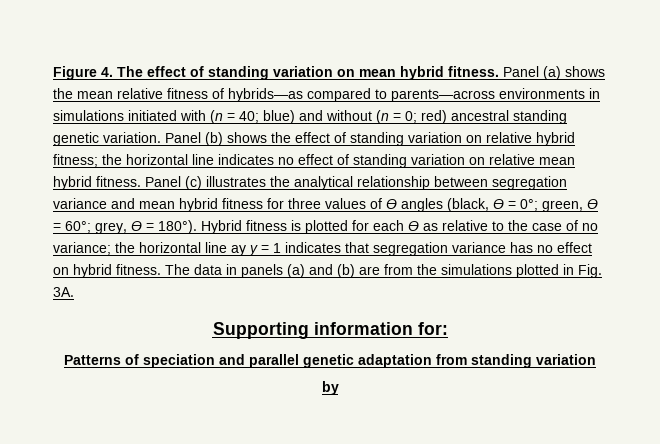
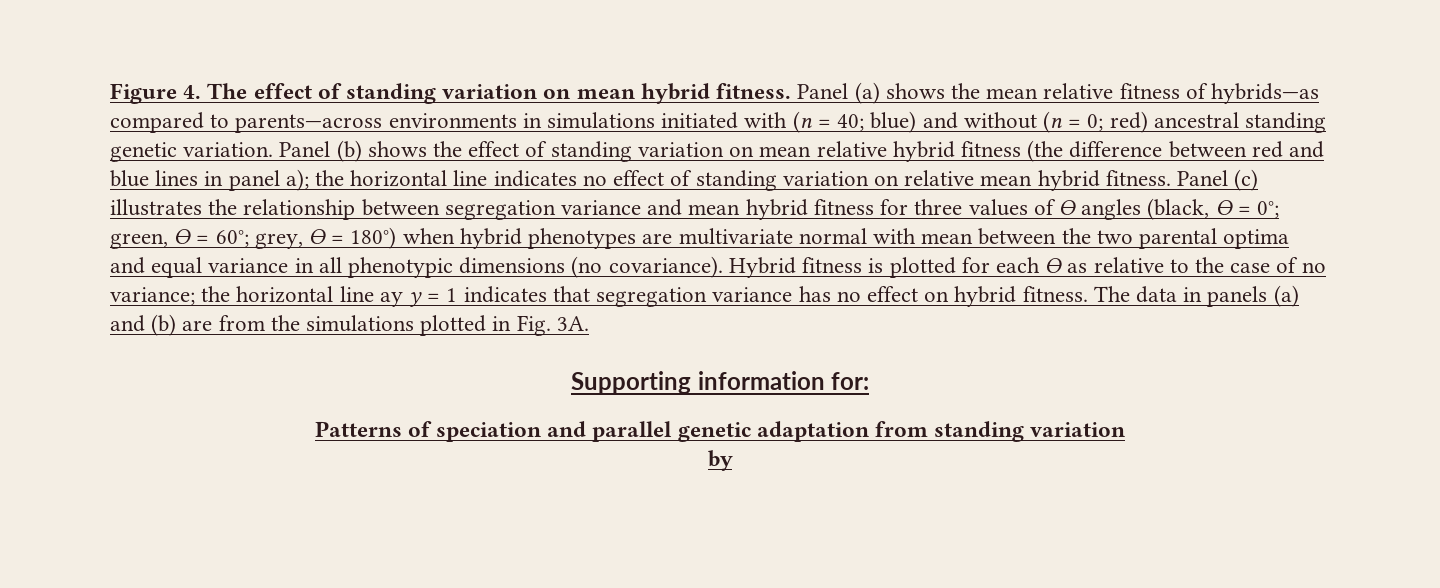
- Panel (b) shows the effect of standing variation on relative hybrid fitness; the horizontal line indicates no effect of standing variation on relative mean hybrid fitness.
+ Panel (b) shows the effect of standing variation on mean relative hybrid fitness (the difference between red and blue lines in panel a); the horizontal line indicates no effect of standing variation on relative mean hybrid fitness.
- Panel (c) illustrates the analytical relationship between segregation variance and mean hybrid fitness for three values of ϴ angles (black, ϴ = 0°; green, ϴ = 60°; grey, ϴ = 180°).
+ Panel (c) illustrates the relationship between segregation variance and mean hybrid fitness for three values of ϴ angles (black, ϴ = 0°; green, ϴ = 60°; grey, ϴ = 180°) when hybrid phenotypes are multivariate normal with mean between the two parental optima and equal variance in all phenotypic dimensions (no covariance).

